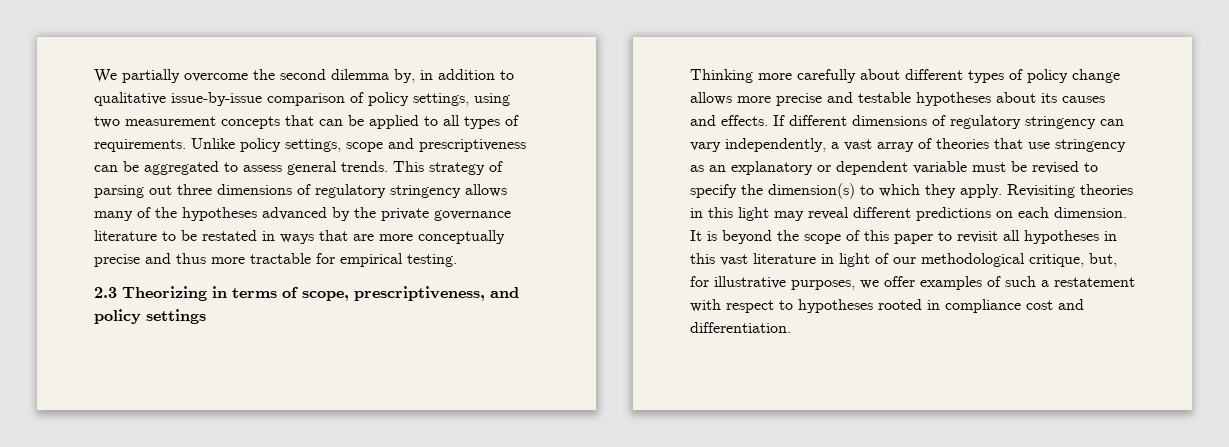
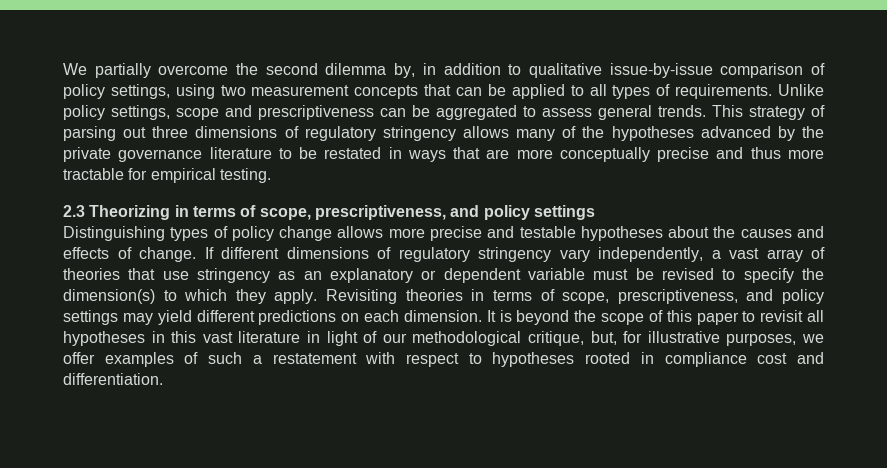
- Thinking more carefully about different types of policy change allows more precise and testable hypotheses about its causes and effects.
+ Distinguishing types of policy change allows more precise and testable hypotheses about the causes and effects of change.
- If different dimensions of regulatory stringency can vary independently, a vast array of theories that use stringency as an explanatory or dependent variable must be revised to specify the dimension(s) to which they apply.
+ If different dimensions of regulatory stringency vary independently, a vast array of theories that use stringency as an explanatory or dependent variable must be revised to specify the dimension(s) to which they apply.
- Revisiting theories in this light may reveal different predictions on each dimension.
+ Revisiting theories in terms of scope, prescriptiveness, and policy settings may yield different predictions on each dimension.

